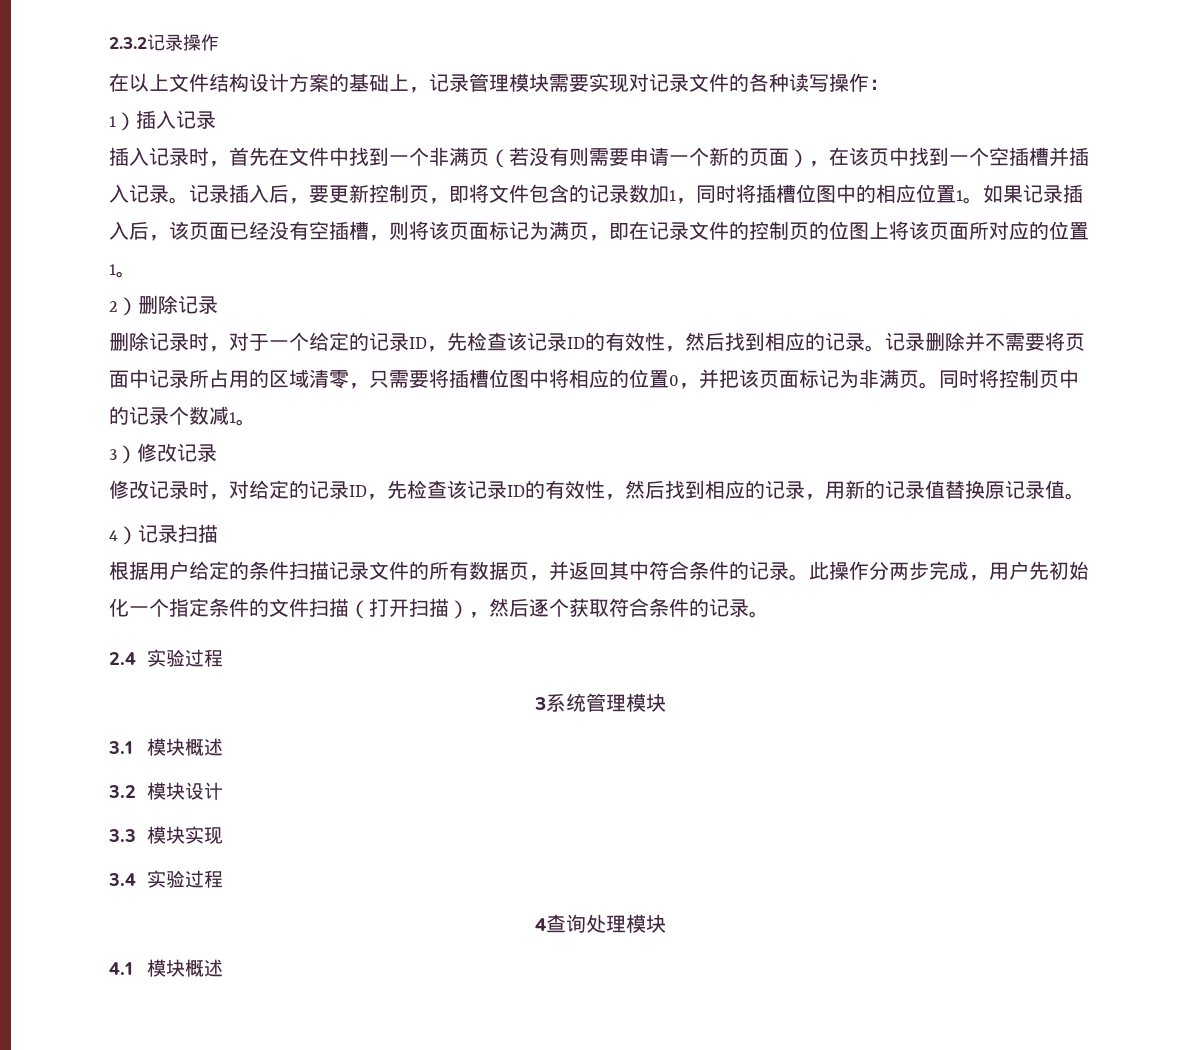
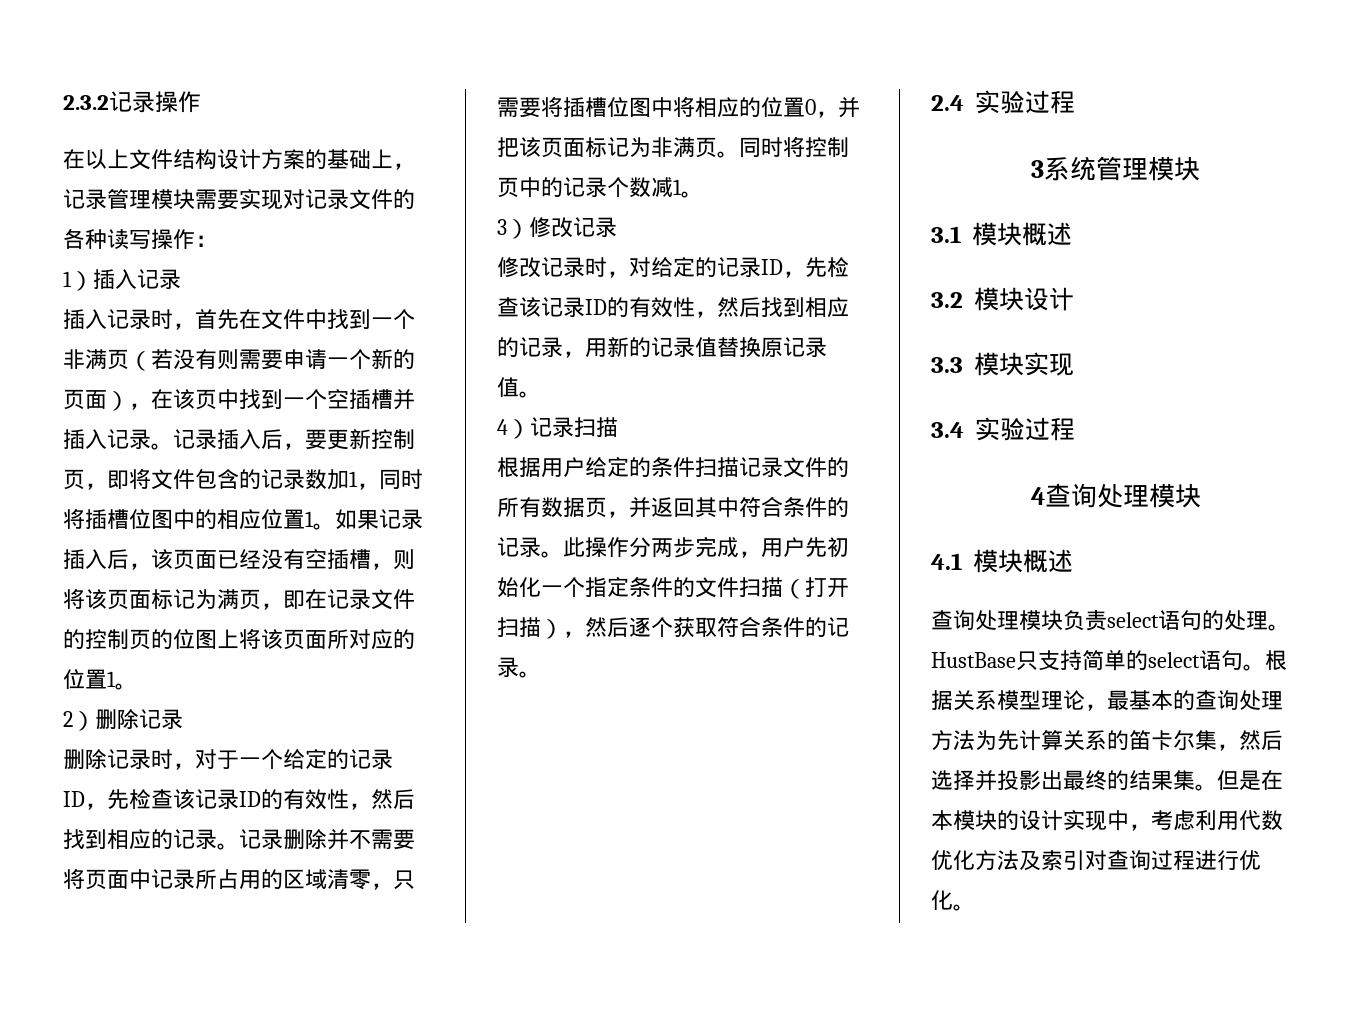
+ 查询处理模块负责select语句的处理。HustBase只支持简单的select语句。根据关系模型理论，最基本的查询处理方法为先计算关系的笛卡尔集，然后选择并投影出最终的结果集。但是在本模块的设计实现中，考虑利用代数优化方法及索引对查询过程进行优化。

